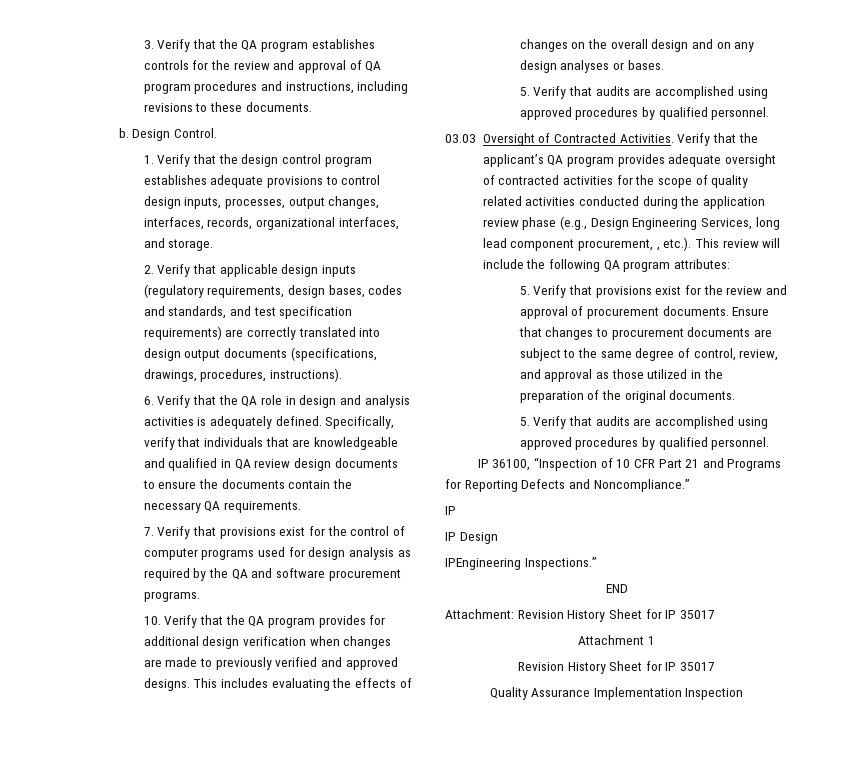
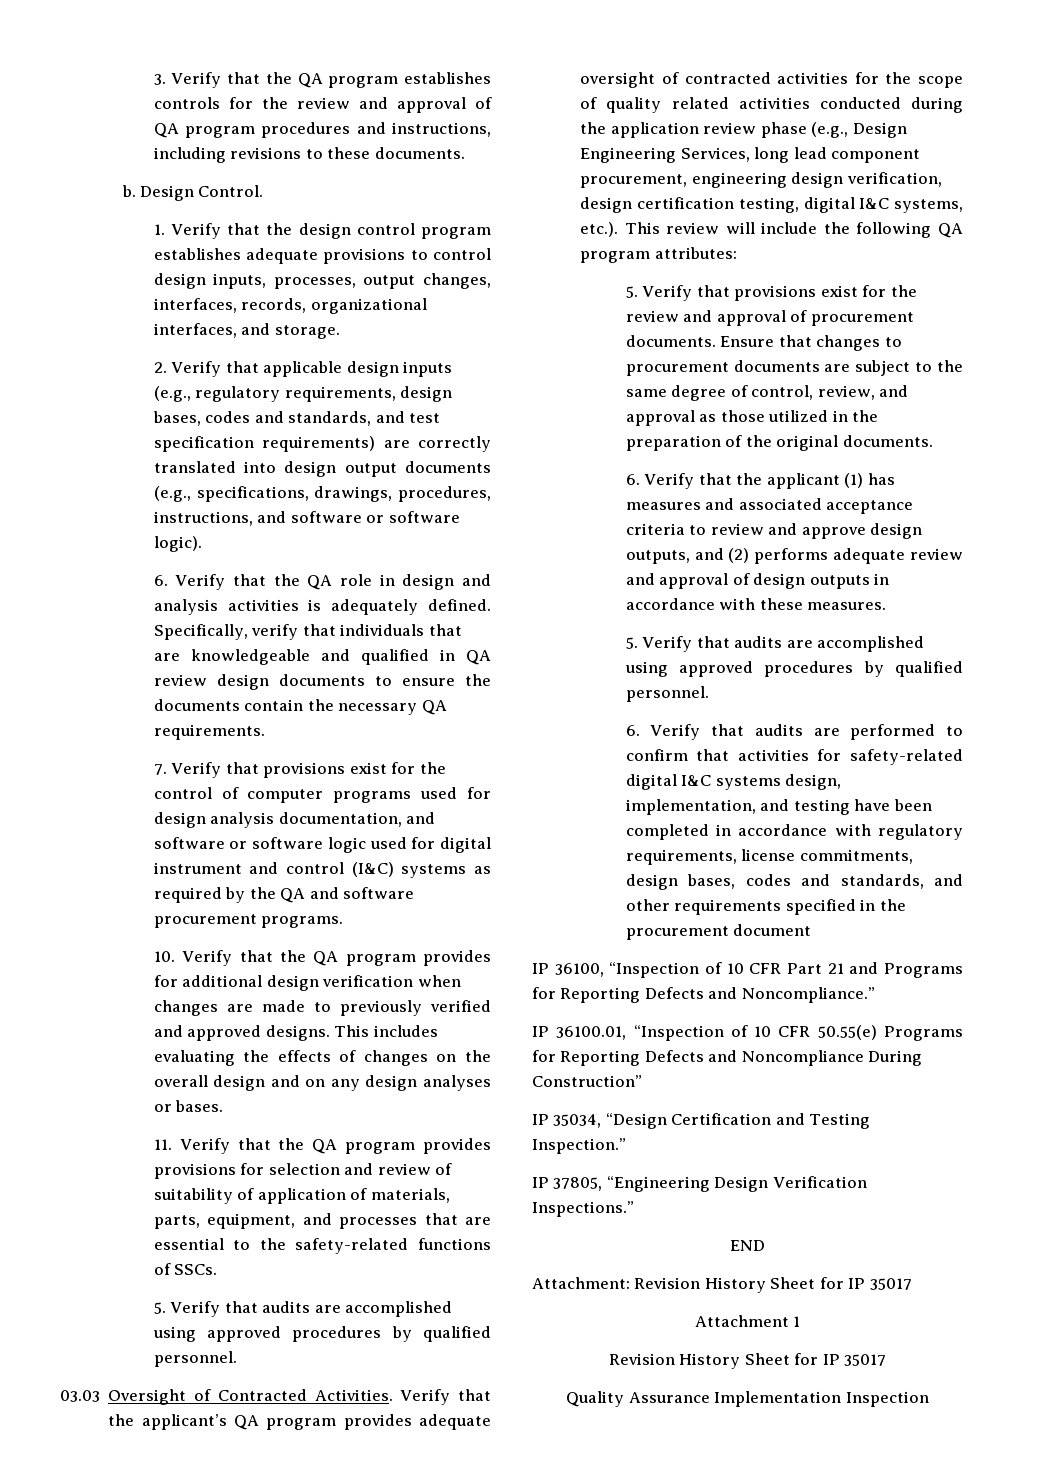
- 2. Verify that applicable design inputs (regulatory requirements, design bases, codes and standards, and test specification requirements) are correctly translated into design output documents (specifications, drawings, procedures, instructions).
+ 2. Verify that applicable design inputs (e.g., regulatory requirements, design bases, codes and standards, and test specification requirements) are correctly translated into design output documents (e.g., specifications, drawings, procedures, instructions, and software or software logic).
- 7. Verify that provisions exist for the control of computer programs used for design analysis as required by the QA and software procurement programs.
+ 7. Verify that provisions exist for the control of computer programs used for design analysis documentation, and software or software logic used for digital instrument and control (I&C) systems as required by the QA and software procurement programs.
+ 11. Verify that the QA program provides provisions for selection and review of suitability of application of materials, parts, equipment, and processes that are essential to the safety-related functions of SSCs.
- Verify that the applicant’s QA program provides adequate oversight of contracted activities for the scope of quality related activities conducted during the application review phase (e.g., Design Engineering Services, long lead component procurement, , etc.). This review will include the following QA program attributes:
+ Verify that the applicant’s QA program provides adequate oversight of contracted activities for the scope of quality related activities conducted during the application review phase (e.g., Design Engineering Services, long lead component procurement, engineering design verification, design certification testing, digital I&C systems, etc.). This review will include the following QA program attributes:
+ 6. Verify that the applicant (1) has measures and associated acceptance criteria to review and approve design outputs, and (2) performs adequate review and approval of design outputs in accordance with these measures.
+ 6. Verify that audits are performed to confirm that activities for safety-related digital I&C systems design, implementation, and testing have been completed in accordance with regulatory requirements, license commitments, design bases, codes and standards, and other requirements specified in the procurement document
  IP 36100, “Inspection of 10 CFR Part 21 and Programs for Reporting Defects and Noncompliance.”
- IP
- IP Design
- IPEngineering Inspections.”
+ IP 36100.01, “Inspection of 10 CFR 50.55(e) Programs for Reporting Defects and Noncompliance During Construction”
+ IP 35034, “Design Certification and Testing Inspection.”
+ IP 37805, “Engineering Design Verification Inspections.”

